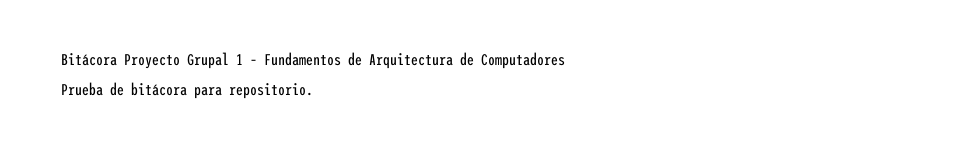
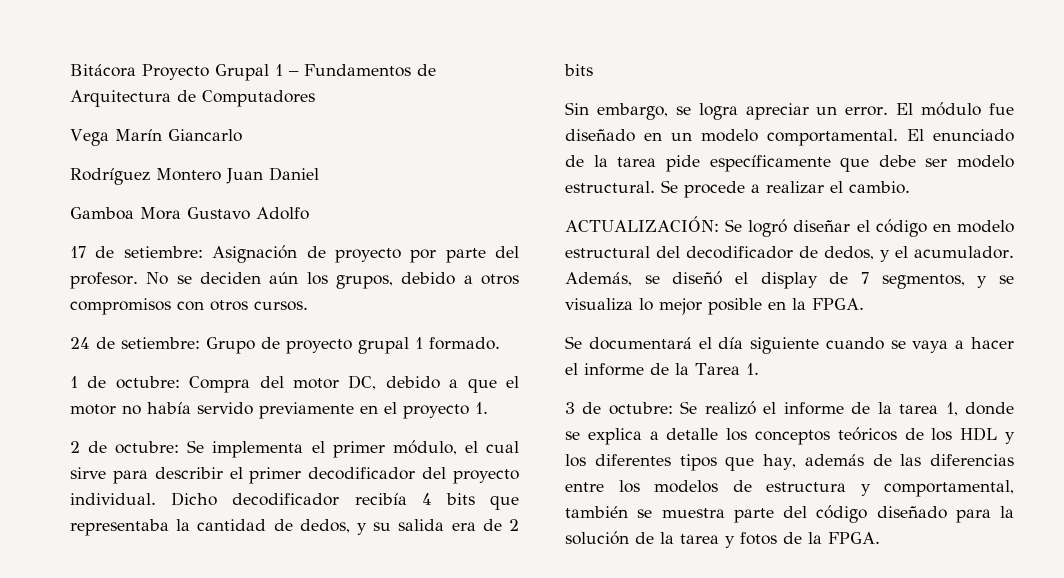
- Prueba de bitácora para repositorio.
+ Vega Marín Giancarlo
+ Rodríguez Montero Juan Daniel
+ Gamboa Mora Gustavo Adolfo
+ 17 de setiembre: Asignación de proyecto por parte del profesor. No se deciden aún los grupos, debido a otros compromisos con otros cursos.
+ 24 de setiembre: Grupo de proyecto grupal 1 formado.
+ 1 de octubre: Compra del motor DC, debido a que el motor no había servido previamente en el proyecto 1.
+ 2 de octubre: Se implementa el primer módulo, el cual sirve para describir el primer decodificador del proyecto individual. Dicho decodificador recibía 4 bits que representaba la cantidad de dedos, y su salida era de 2 bits
+ Sin embargo, se logra apreciar un error. El módulo fue diseñado en un modelo comportamental. El enunciado de la tarea pide específicamente que debe ser modelo estructural. Se procede a realizar el cambio.
+ ACTUALIZACIÓN: Se logró diseñar el código en modelo estructural del decodificador de dedos, y el acumulador. Además, se diseñó el display de 7 segmentos, y se visualiza lo mejor posible en la FPGA.
+ Se documentará el día siguiente cuando se vaya a hacer el informe de la Tarea 1.
+ 3 de octubre: Se realizó el informe de la tarea 1, donde se explica a detalle los conceptos teóricos de los HDL y los diferentes tipos que hay, además de las diferencias entre los modelos de estructura y comportamental, también se muestra parte del código diseñado para la solución de la tarea y fotos de la FPGA.

